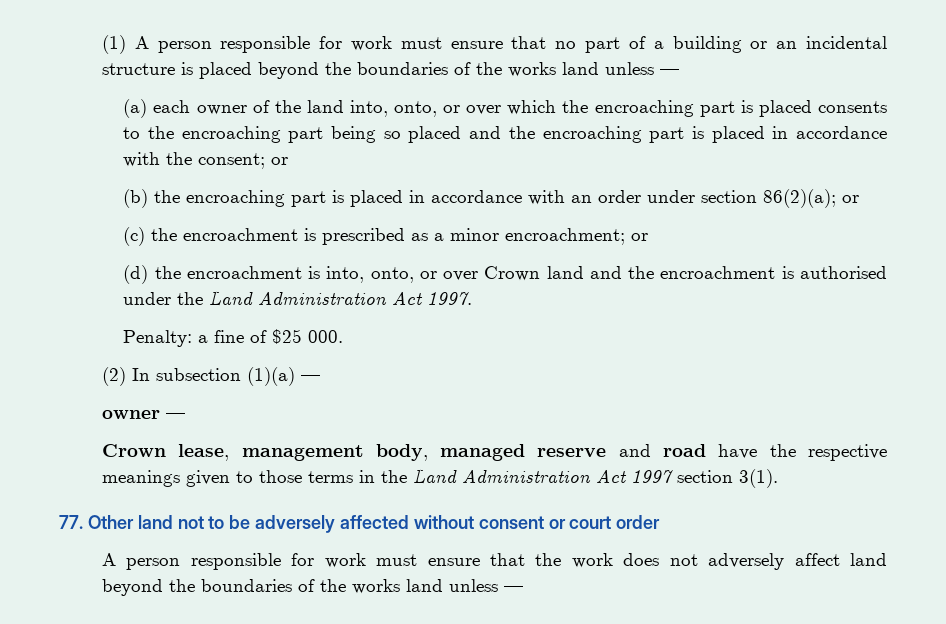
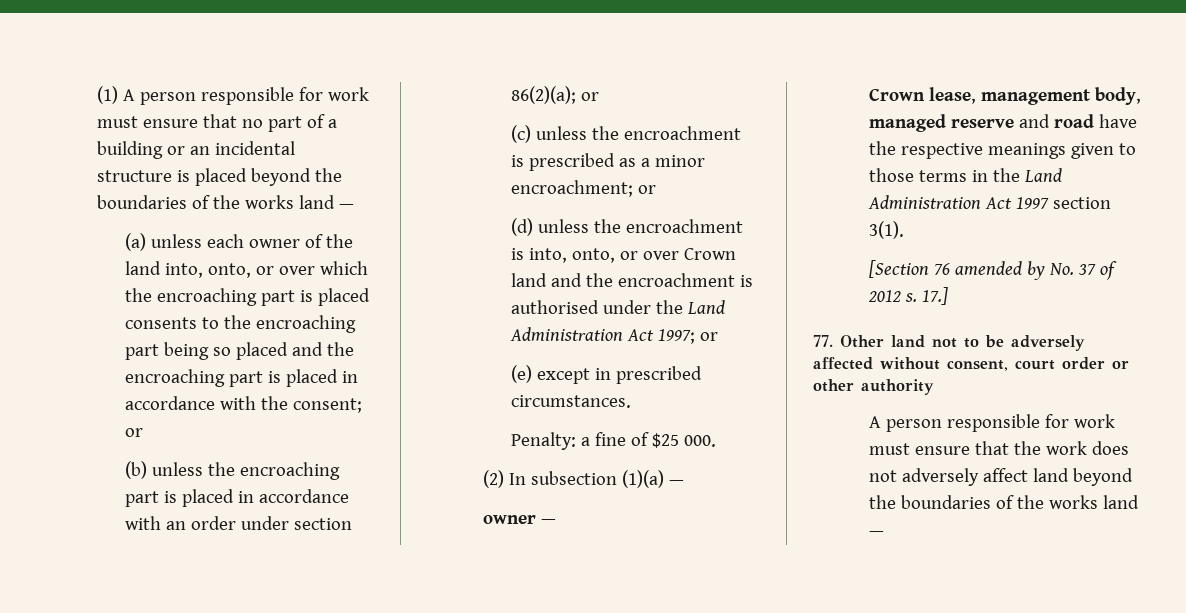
- (1) A person responsible for work must ensure that no part of a building or an incidental structure is placed beyond the boundaries of the works land unless —
+ (1) A person responsible for work must ensure that no part of a building or an incidental structure is placed beyond the boundaries of the works land —
- (a) each owner of the land into, onto, or over which the encroaching part is placed consents to the encroaching part being so placed and the encroaching part is placed in accordance with the consent; or
+ (a) unless each owner of the land into, onto, or over which the encroaching part is placed consents to the encroaching part being so placed and the encroaching part is placed in accordance with the consent; or
- (b) the encroaching part is placed in accordance with an order under section 86(2)(a); or
+ (b) unless the encroaching part is placed in accordance with an order under section 86(2)(a); or
- (c) the encroachment is prescribed as a minor encroachment; or
+ (c) unless the encroachment is prescribed as a minor encroachment; or
- (d) the encroachment is into, onto, or over Crown land and the encroachment is authorised under the Land Administration Act 1997.
+ (d) unless the encroachment is into, onto, or over Crown land and the encroachment is authorised under the Land Administration Act 1997; or
+ (e) except in prescribed circumstances.
+ [Section 76 amended by No. 37 of 2012 s. 17.]
- 77. Other land not to be adversely affected without consent or court order
+ 77. Other land not to be adversely affected without consent, court order or other authority
- A person responsible for work must ensure that the work does not adversely affect land beyond the boundaries of the works land unless —
+ A person responsible for work must ensure that the work does not adversely affect land beyond the boundaries of the works land —

